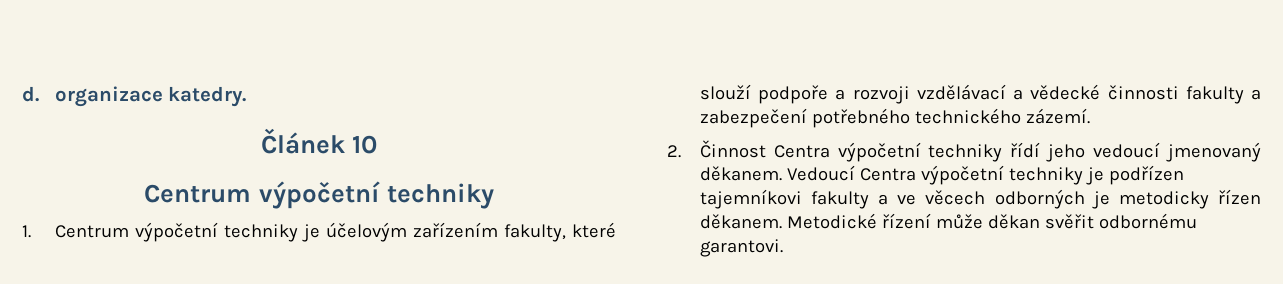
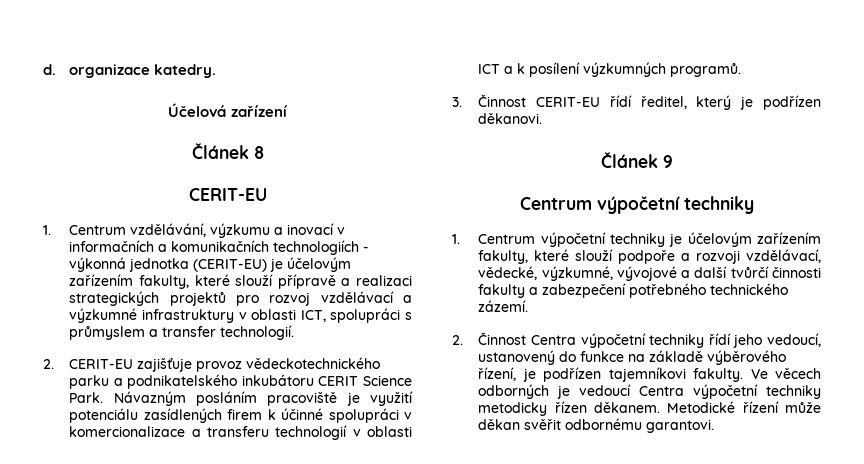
- Článek 10
+ Účelová zařízení
+ Článek 8
+ CERIT-EU
+ 1. Centrum vzdělávání, výzkumu a inovací v informačních a komunikačních technologiích - výkonná jednotka (CERIT-EU) je účelovým zařízením fakulty, které slouží přípravě a realizaci strategických projektů pro rozvoj vzdělávací a výzkumné infrastruktury v oblasti ICT, spolupráci s průmyslem a transfer technologií.
+ 2. CERIT-EU zajišťuje provoz vědeckotechnického parku a podnikatelského inkubátoru CERIT Science Park. Návazným posláním pracoviště je využití potenciálu zasídlených firem k účinné spolupráci v komercionalizace a transferu technologií v oblasti ICT a k posílení výzkumných programů.
+ 3. Činnost CERIT-EU řídí ředitel, který je podřízen děkanovi.
+ Článek 9
- 1. Centrum výpočetní techniky je účelovým zařízením fakulty, které slouží podpoře a rozvoji vzdělávací a vědecké činnosti fakulty a zabezpečení potřebného technického zázemí.
+ 1. Centrum výpočetní techniky je účelovým zařízením fakulty, které slouží podpoře a rozvoji vzdělávací, vědecké, výzkumné, vývojové a další tvůrčí činnosti fakulty a zabezpečení potřebného technického zázemí.
- 2. Činnost Centra výpočetní techniky řídí jeho vedoucí jmenovaný děkanem. Vedoucí Centra výpočetní techniky je podřízen tajemníkovi fakulty a ve věcech odborných je metodicky řízen děkanem.
+ 2. Činnost Centra výpočetní techniky řídí jeho vedoucí, ustanovený do funkce na základě výběrového řízení, je podřízen tajemníkovi fakulty. Ve věcech odborných je vedoucí Centra výpočetní techniky metodicky řízen děkanem.

